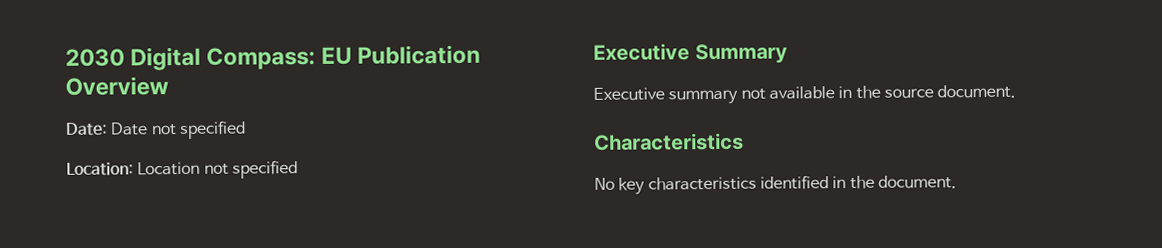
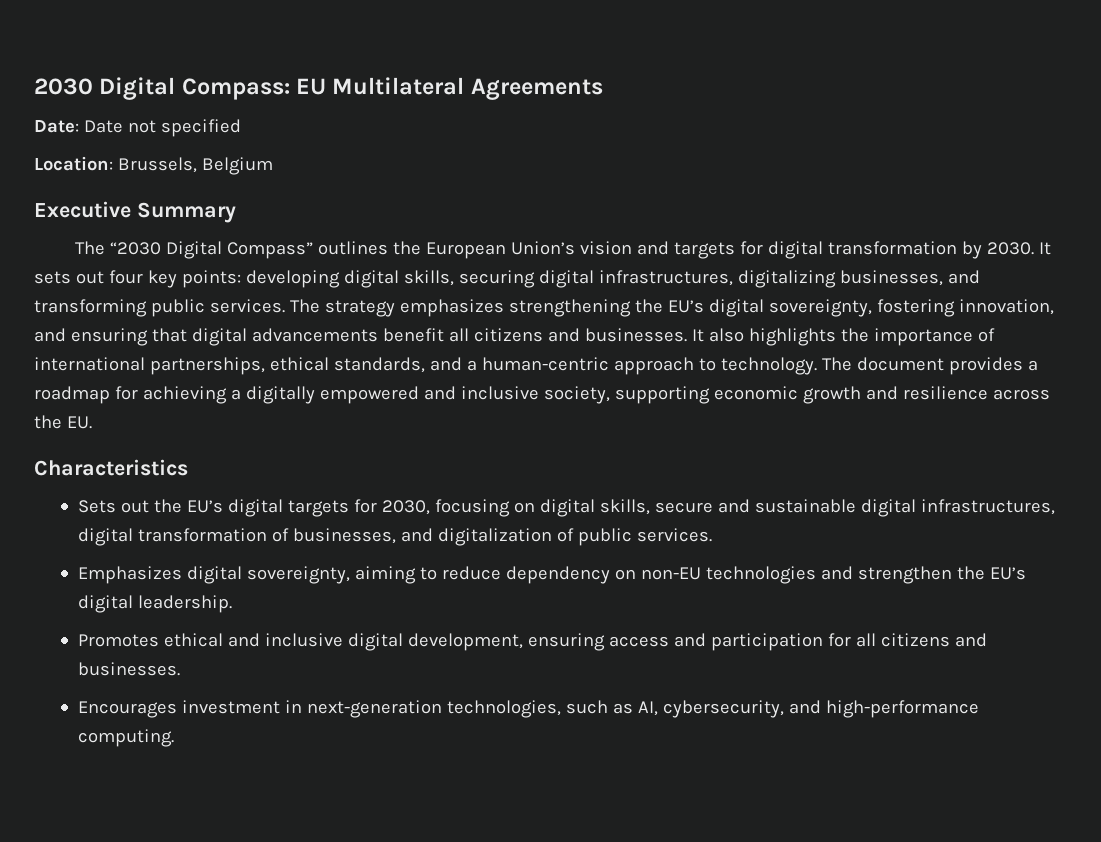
- 2030 Digital Compass: EU Publication Overview
+ 2030 Digital Compass: EU Multilateral Agreements
- Location: Location not specified
+ Location: Brussels, Belgium
- Executive summary not available in the source document.
+ The “2030 Digital Compass” outlines the European Union’s vision and targets for digital transformation by 2030. It sets out four key points: developing digital skills, securing digital infrastructures, digitalizing businesses, and transforming public services. The strategy emphasizes strengthening the EU’s digital sovereignty, fostering innovation, and ensuring that digital advancements benefit all citizens and businesses. It also highlights the importance of international partnerships, ethical standards, and a human-centric approach to technology. The document provides a roadmap for achieving a digitally empowered and inclusive society, supporting economic growth and resilience across the EU.
  Characteristics
- No key characteristics identified in the document.
+ Sets out the EU’s digital targets for 2030, focusing on digital skills, secure and sustainable digital infrastructures, digital transformation of businesses, and digitalization of public services.
+ Emphasizes digital sovereignty, aiming to reduce dependency on non-EU technologies and strengthen the EU’s digital leadership.
+ Promotes ethical and inclusive digital development, ensuring access and participation for all citizens and businesses.
+ Encourages investment in next-generation technologies, such as AI, cybersecurity, and high-performance computing.

